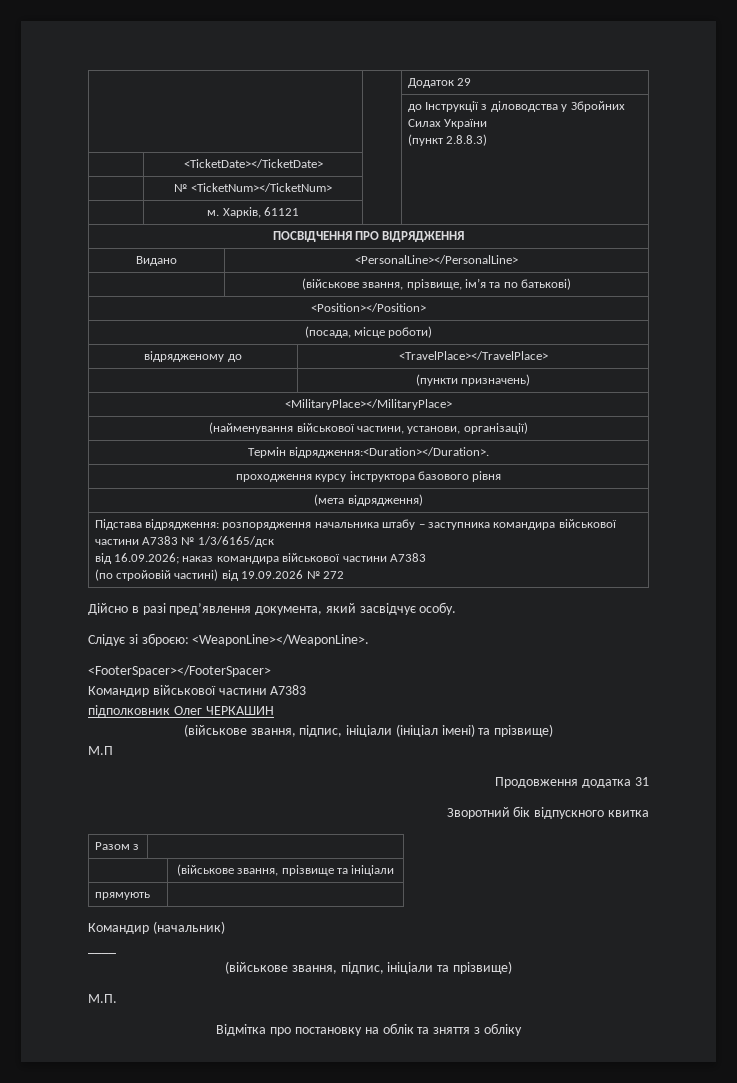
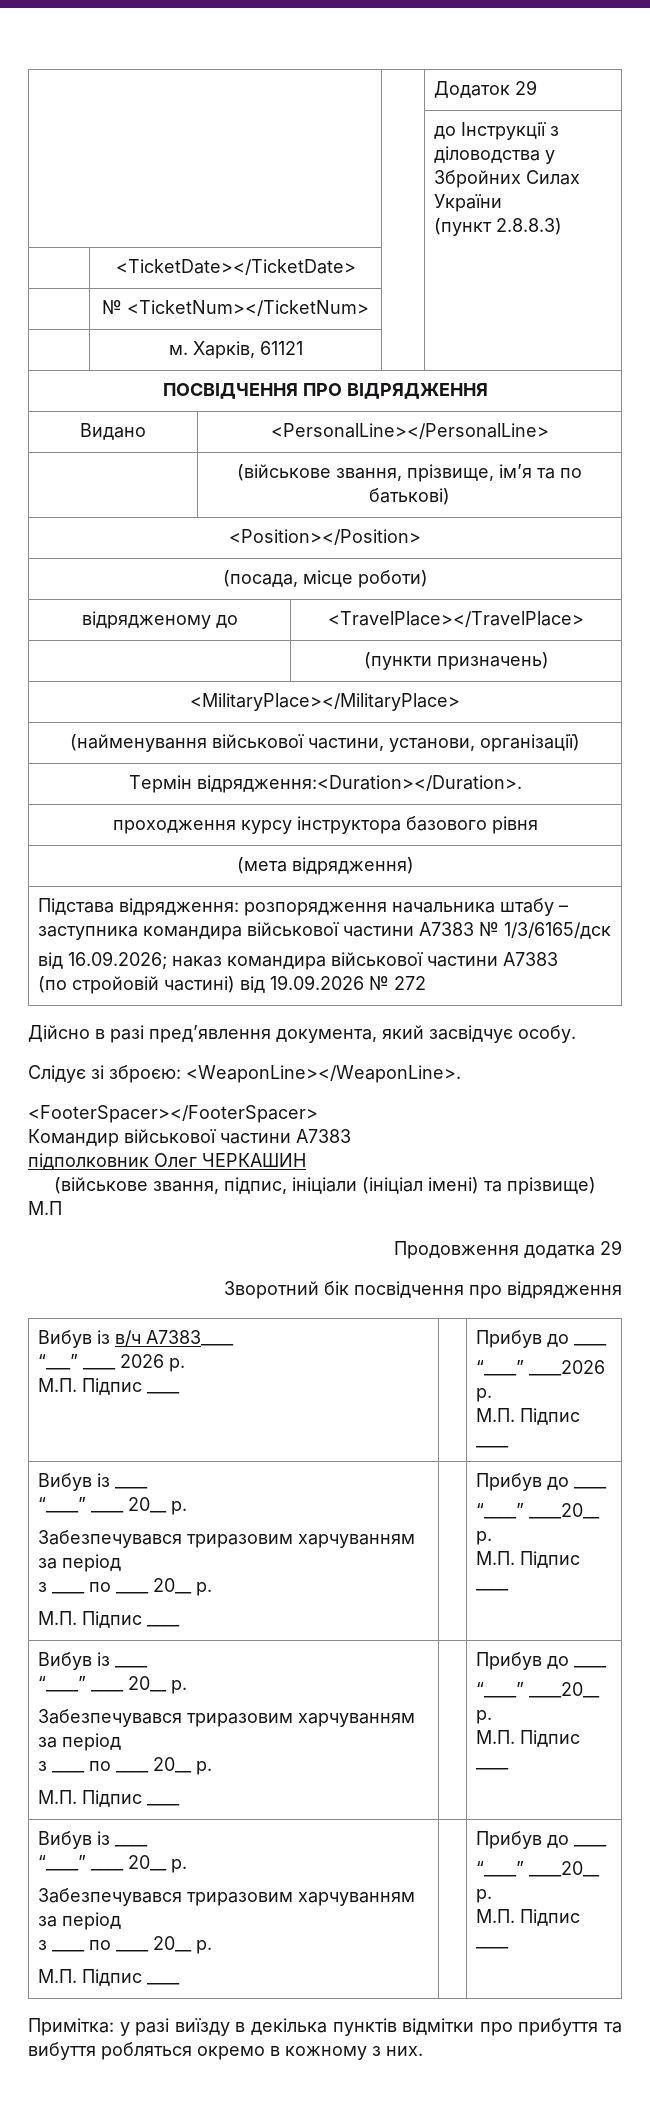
- Продовження додатка 31
+ Продовження додатка 29
- Зворотний бік відпускного квитка
- Разом з |
- | (військове звання, прізвище та ініціали
- прямують |
- Командир (начальник)
- ____
- (військове звання, підпис, ініціали та прізвище)
- М.П.
- Відмітка про постановку на облік та зняття з обліку
+ Зворотний бік посвідчення про відрядження
+ Вибув із в/ч А7383____
+ “___” ____ 2026 р.
+ М.П. Підпис ____ | | Прибув до ____
+ “____” ____2026 р.
+ М.П. Підпис ____
+ Вибув із ____
+ “____” ____ 20__ р.
+ Забезпечувався триразовим харчуванням за період
+ з ____ по ____ 20__ р.
+ М.П. Підпис ____ | | Прибув до ____
+ “____” ____20__ р.
+ М.П. Підпис ____
+ Вибув із ____
+ “____” ____ 20__ р.
+ Забезпечувався триразовим харчуванням за період
+ з ____ по ____ 20__ р.
+ М.П. Підпис ____ | | Прибув до ____
+ “____” ____20__ р.
+ М.П. Підпис ____
+ Вибув із ____
+ “____” ____ 20__ р.
+ Забезпечувався триразовим харчуванням за період
+ з ____ по ____ 20__ р.
+ М.П. Підпис ____ | | Прибув до ____
+ “____” ____20__ р.
+ М.П. Підпис ____
+ Примітка: у разі виїзду в декілька пунктів відмітки про прибуття та вибуття робляться окремо в кожному з них.

